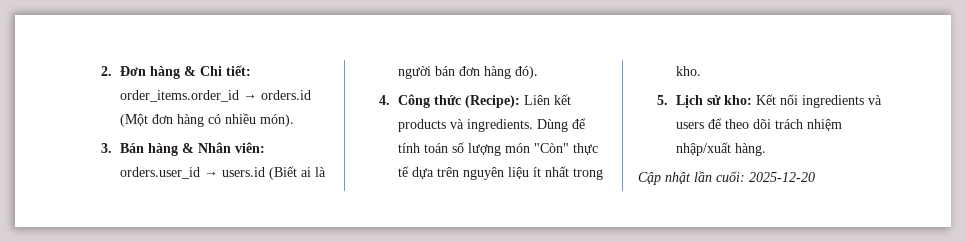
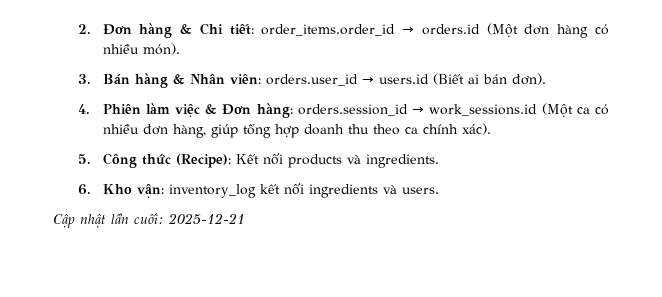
- 3. Bán hàng & Nhân viên: orders.user_id → users.id (Biết ai là người bán đơn hàng đó).
- 4. Công thức (Recipe): Liên kết products và ingredients. Dùng để tính toán số lượng món "Còn" thực tế dựa trên nguyên liệu ít nhất trong kho.
- 5. Lịch sử kho: Kết nối ingredients và users để theo dõi trách nhiệm nhập/xuất hàng.
+ 3. Bán hàng & Nhân viên: orders.user_id → users.id (Biết ai bán đơn).
+ 4. Phiên làm việc & Đơn hàng: orders.session_id → work_sessions.id (Một ca có nhiều đơn hàng, giúp tổng hợp doanh thu theo ca chính xác).
+ 5. Công thức (Recipe): Kết nối products và ingredients.
+ 6. Kho vận: inventory_log kết nối ingredients và users.
- Cập nhật lần cuối: 2025-12-20
+ Cập nhật lần cuối: 2025-12-21

